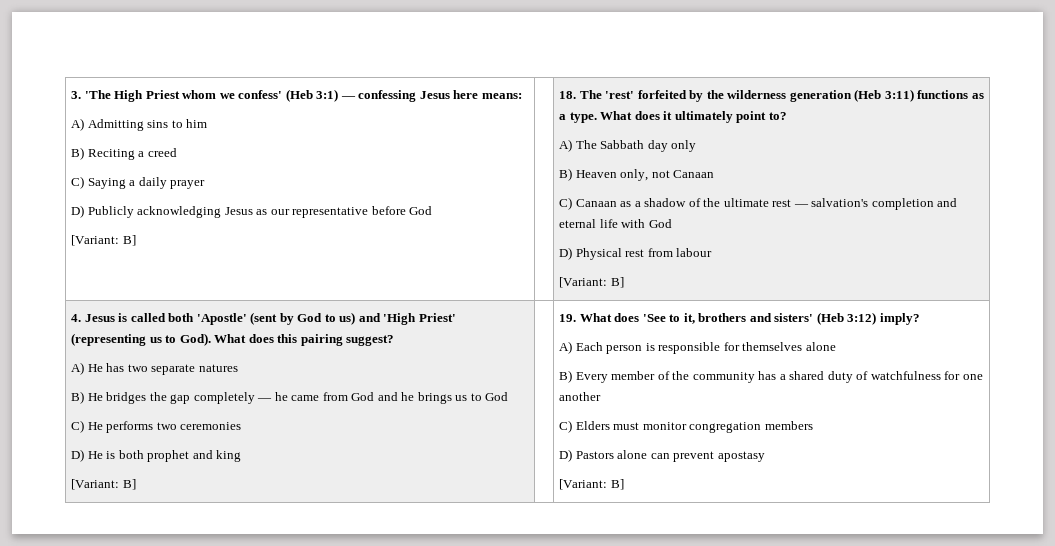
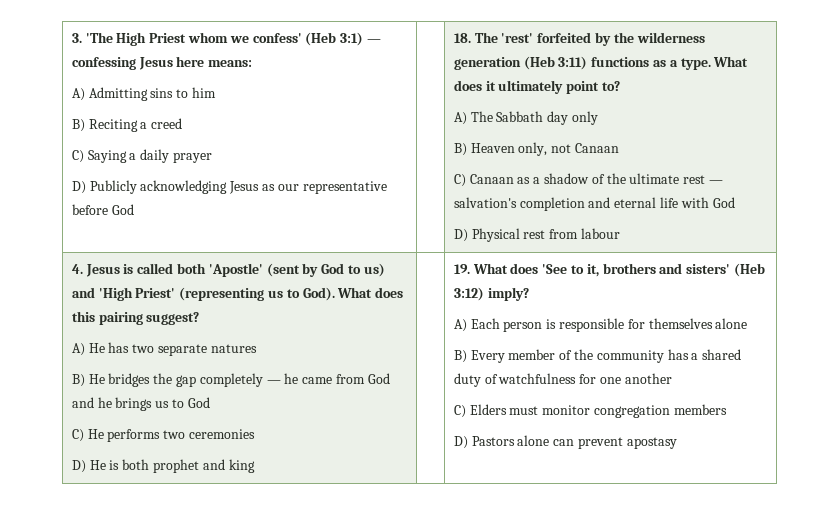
  D) Publicly acknowledging Jesus as our representative before God
- [Variant: B]
  D) Physical rest from labour
- [Variant: B]
  D) He is both prophet and king
- [Variant: B]
  D) Pastors alone can prevent apostasy
- [Variant: B]

